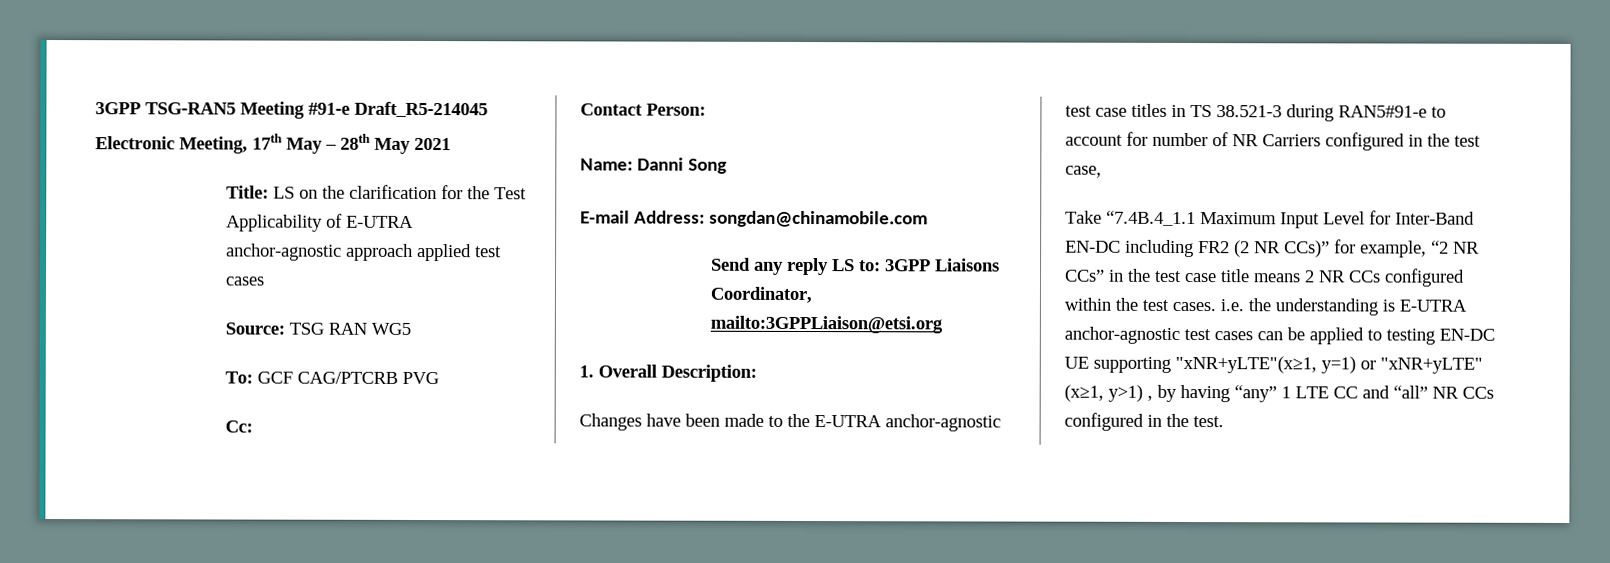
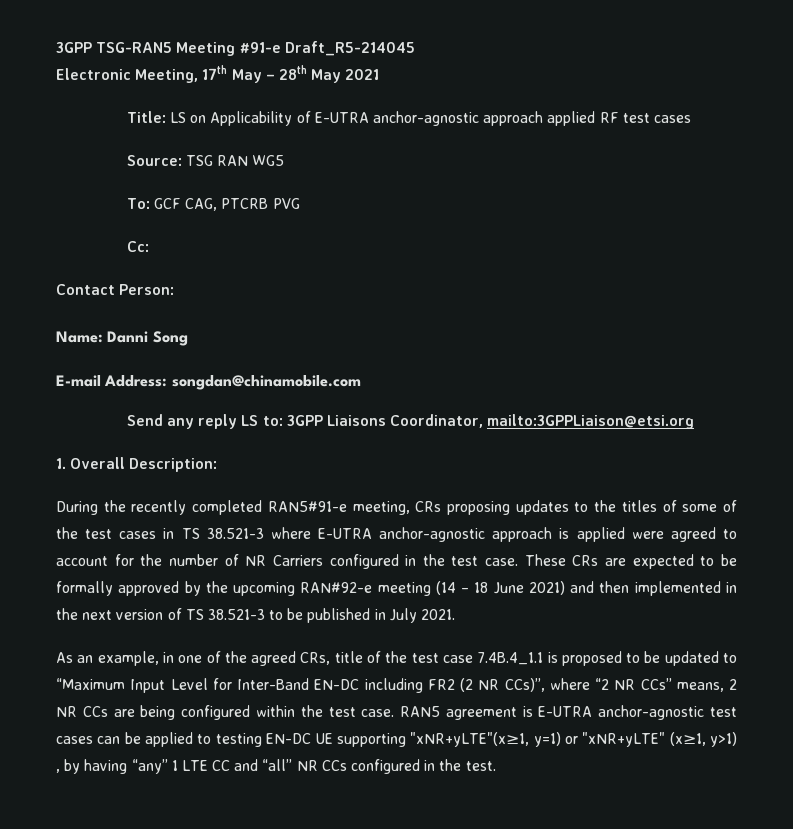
- Title: LS on the clarification for the Test Applicability of E-UTRA anchor-agnostic approach applied test cases
+ Title: LS on Applicability of E-UTRA anchor-agnostic approach applied RF test cases
- To: GCF CAG/PTCRB PVG
+ To: GCF CAG, PTCRB PVG
- Changes have been made to the E-UTRA anchor-agnostic test case titles in TS 38.521-3 during RAN5#91-e to account for number of NR Carriers configured in the test case,
- Take “7.4B.4_1.1 Maximum Input Level for Inter-Band EN-DC including FR2 (2 NR CCs)” for example, “2 NR CCs” in the test case title means 2 NR CCs configured within the test cases. i.e. the understanding is E-UTRA anchor-agnostic test cases can be applied to testing EN-DC UE supporting "xNR+yLTE"(x≥1, y=1) or "xNR+yLTE" (x≥1, y>1) , by having “any” 1 LTE CC and “all” NR CCs configured in the test.
+ During the recently completed RAN5#91-e meeting, CRs proposing updates to the titles of some of the test cases in TS 38.521-3 where E-UTRA anchor-agnostic approach is applied were agreed to account for the number of NR Carriers configured in the test case. These CRs are expected to be formally approved by the upcoming RAN#92-e meeting (14 – 18 June 2021) and then implemented in the next version of TS 38.521-3 to be published in July 2021.
+ As an example, in one of the agreed CRs, title of the test case 7.4B.4_1.1 is proposed to be updated to “Maximum Input Level for Inter-Band EN-DC including FR2 (2 NR CCs)”, where “2 NR CCs” means, 2 NR CCs are being configured within the test case. RAN5 agreement is E-UTRA anchor-agnostic test cases can be applied to testing EN-DC UE supporting "xNR+yLTE"(x≥1, y=1) or "xNR+yLTE" (x≥1, y>1) , by having “any” 1 LTE CC and “all” NR CCs configured in the test.

